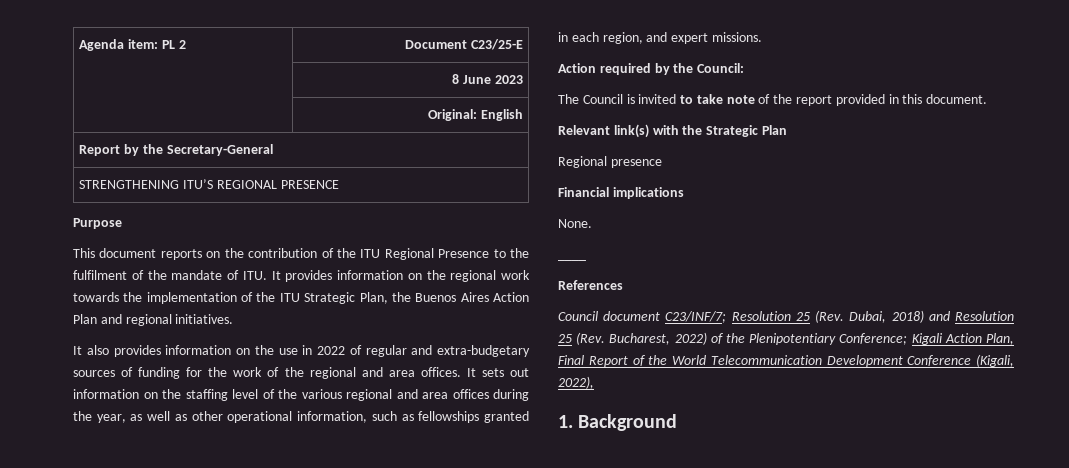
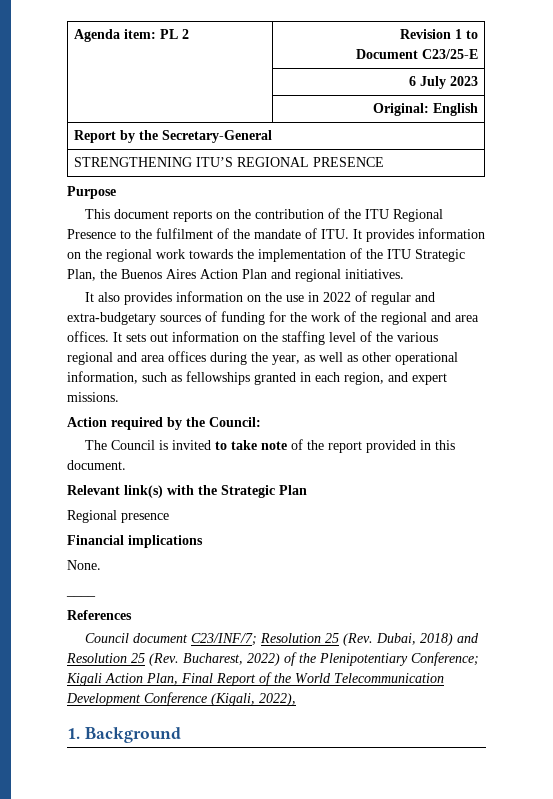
- Agenda item: PL 2 | Document C23/25-E
+ Agenda item: PL 2 | Revision 1 to
+ Document C23/25-E
- | 8 June 2023
+ | 6 July 2023

